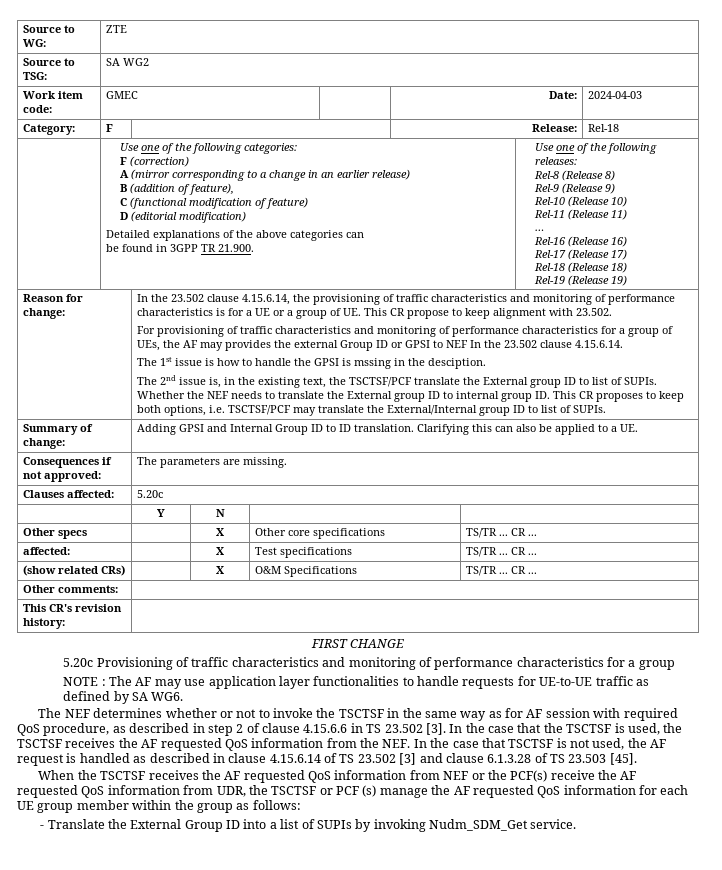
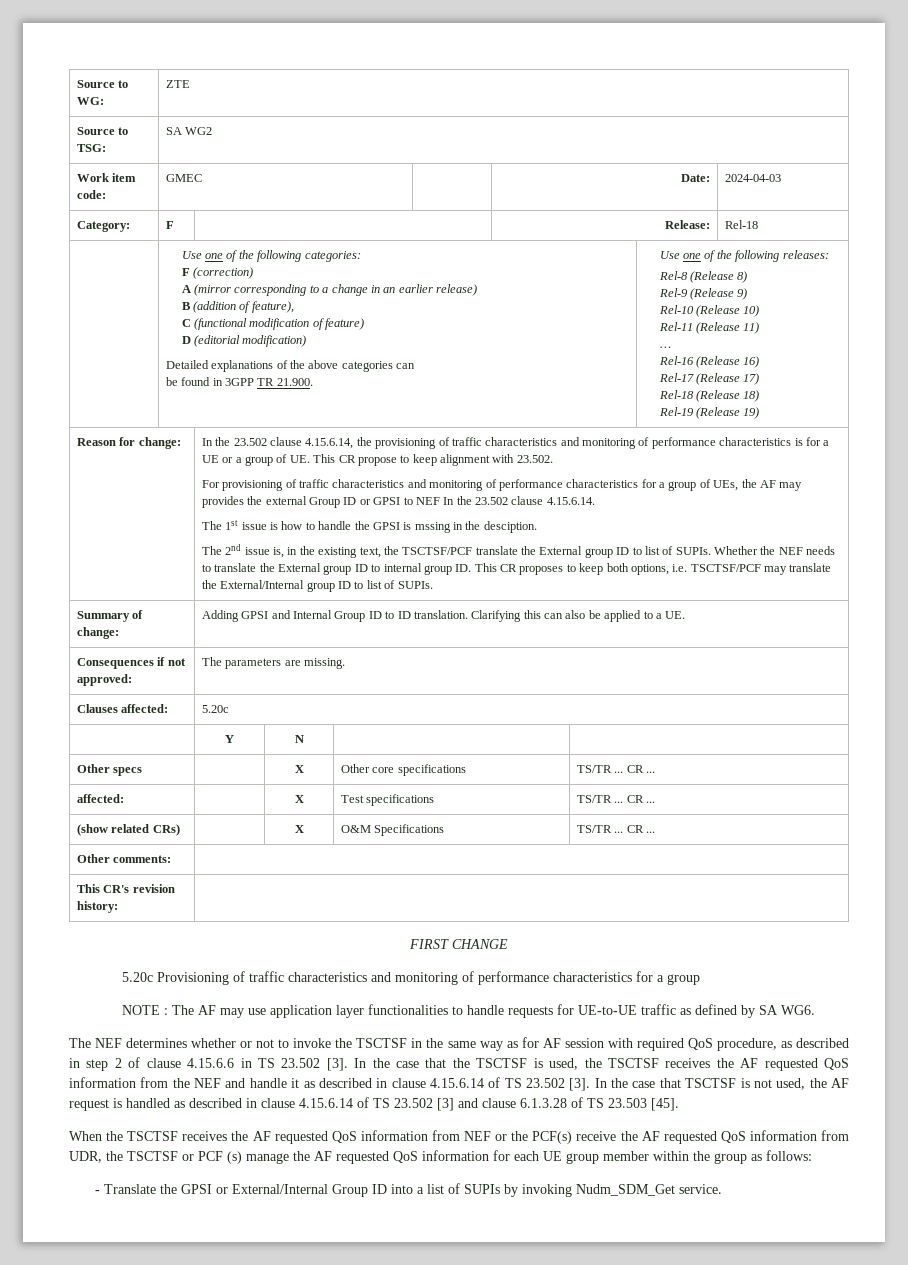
- In the case that the TSCTSF is used, the TSCTSF receives the AF requested QoS information from the NEF. In the case that TSCTSF is not used, the AF request is handled as described in clause 4.15.6.14 of TS 23.502 [3] and clause 6.1.3.28 of TS 23.503 [45].
+ In the case that the TSCTSF is used, the TSCTSF receives the AF requested QoS information from the NEF and handle it as described in clause 4.15.6.14 of TS 23.502 [3]. In the case that TSCTSF is not used, the AF request is handled as described in clause 4.15.6.14 of TS 23.502 [3] and clause 6.1.3.28 of TS 23.503 [45].
- - Translate the External Group ID into a list of SUPIs by invoking Nudm_SDM_Get service.
+ - Translate the GPSI or External/Internal Group ID into a list of SUPIs by invoking Nudm_SDM_Get service.

